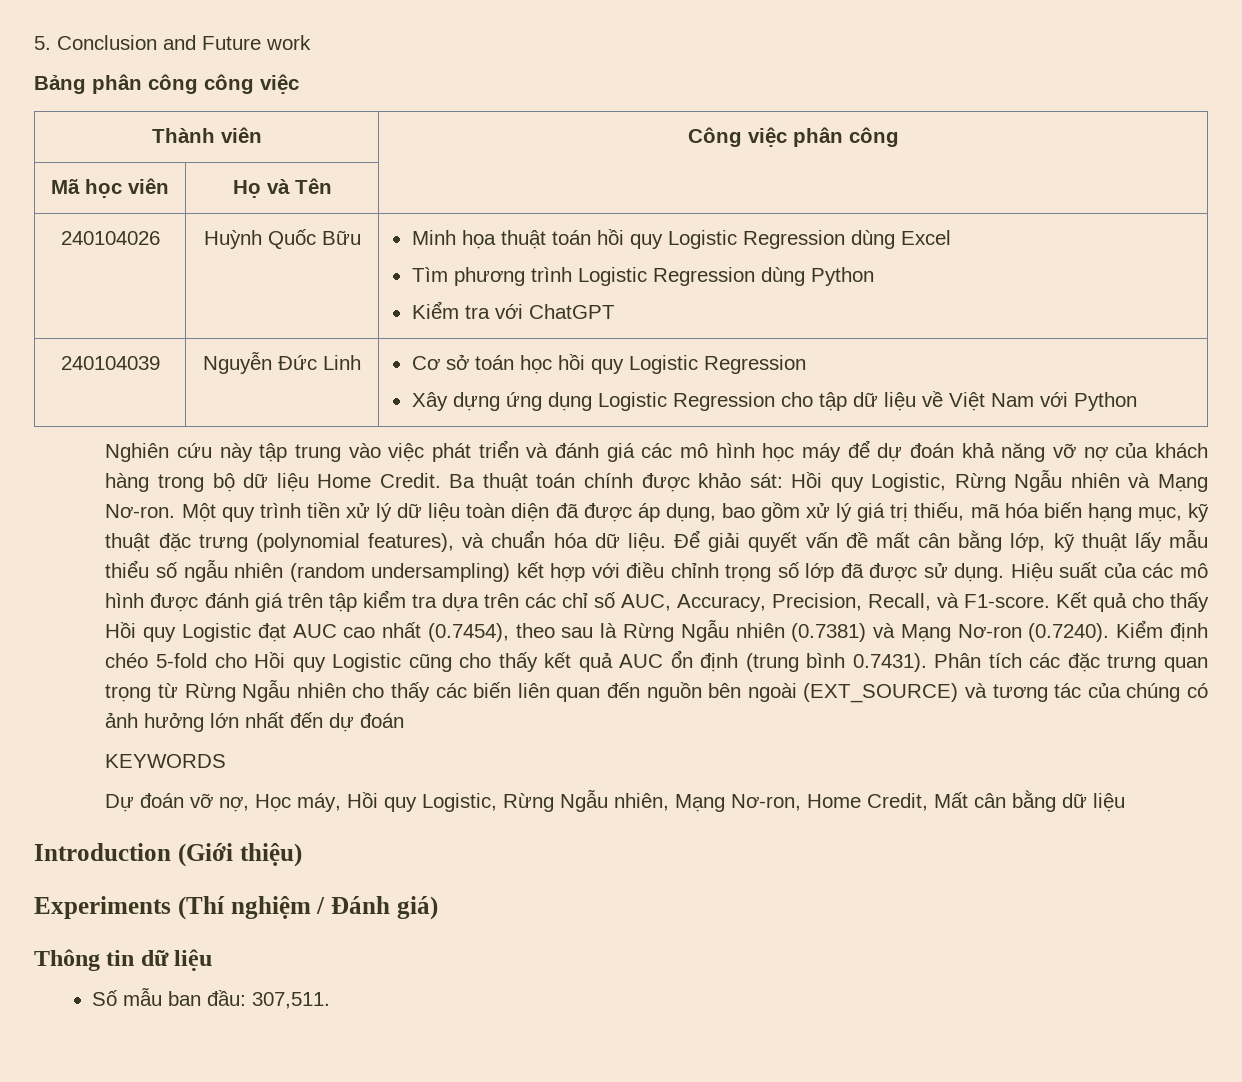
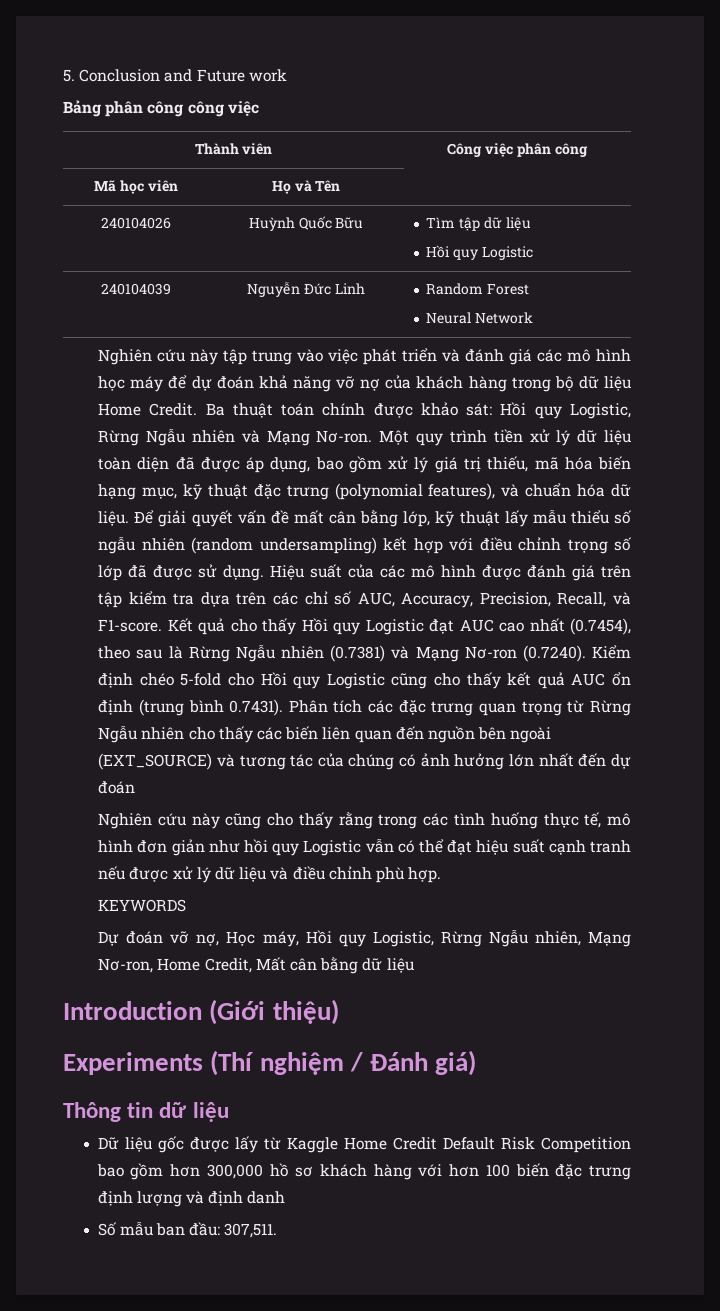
- 240104026 | Huỳnh Quốc Bữu | Minh họa thuật toán hồi quy Logistic Regression dùng Excel
- Tìm phương trình Logistic Regression dùng Python
- Kiểm tra với ChatGPT
- 240104039 | Nguyễn Đức Linh | Cơ sở toán học hồi quy Logistic Regression
- Xây dựng ứng dụng Logistic Regression cho tập dữ liệu về Việt Nam với Python
+ 240104026 | Huỳnh Quốc Bữu | Tìm tập dữ liệu
+ Hồi quy Logistic
+ 240104039 | Nguyễn Đức Linh | Random Forest
+ Neural Network
+ Nghiên cứu này cũng cho thấy rằng trong các tình huống thực tế, mô hình đơn giản như hồi quy Logistic vẫn có thể đạt hiệu suất cạnh tranh nếu được xử lý dữ liệu và điều chỉnh phù hợp.
+ Dữ liệu gốc được lấy từ Kaggle Home Credit Default Risk Competition bao gồm hơn 300,000 hồ sơ khách hàng với hơn 100 biến đặc trưng định lượng và định danh

